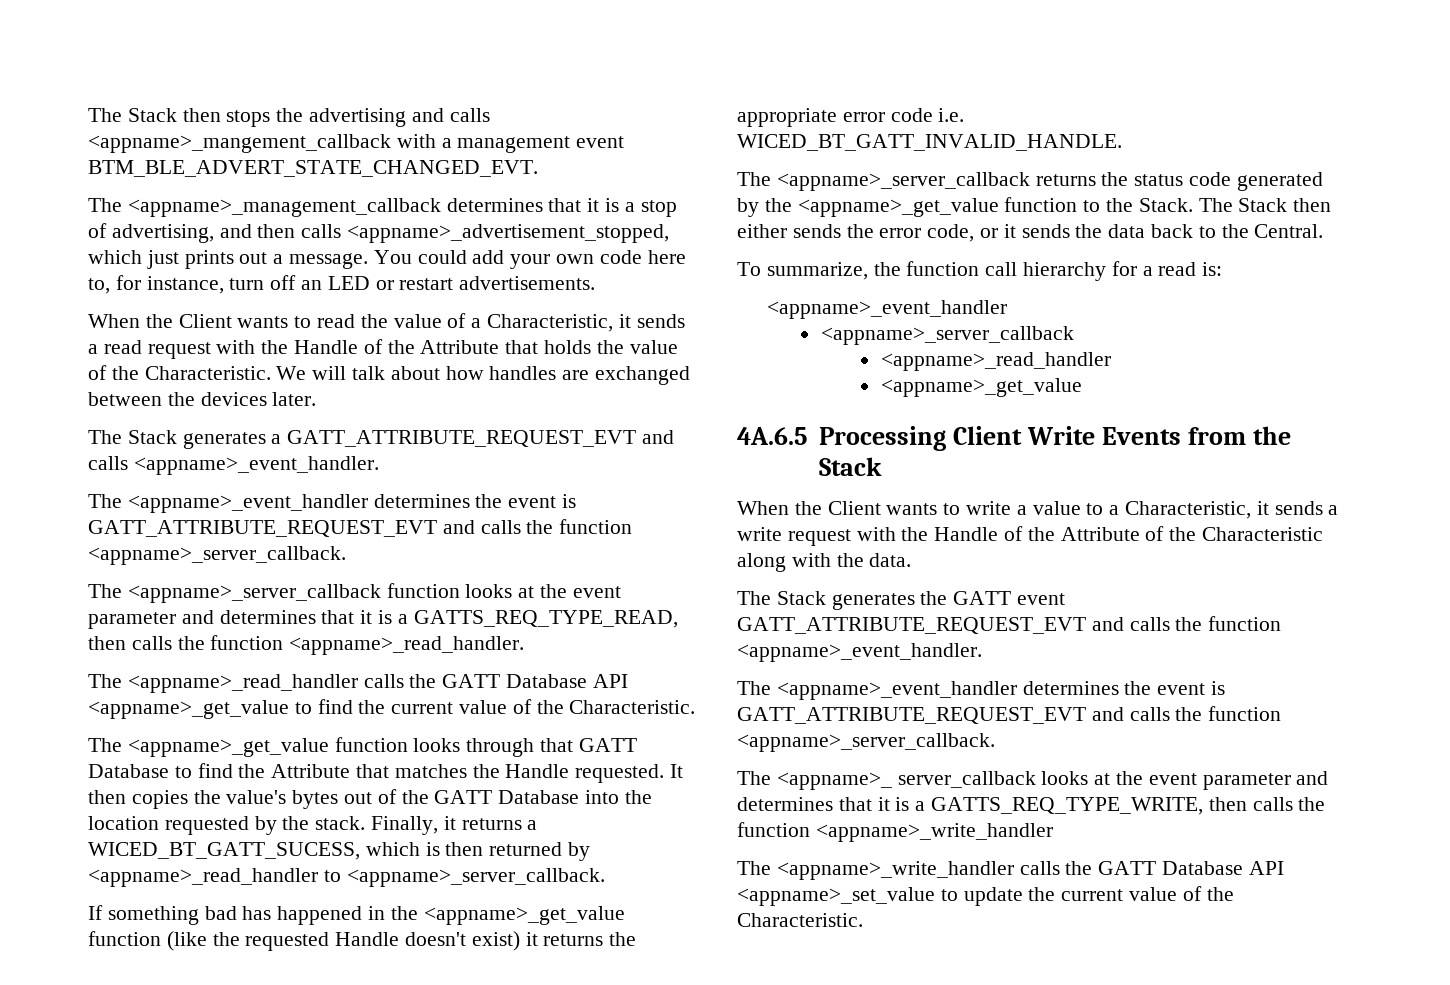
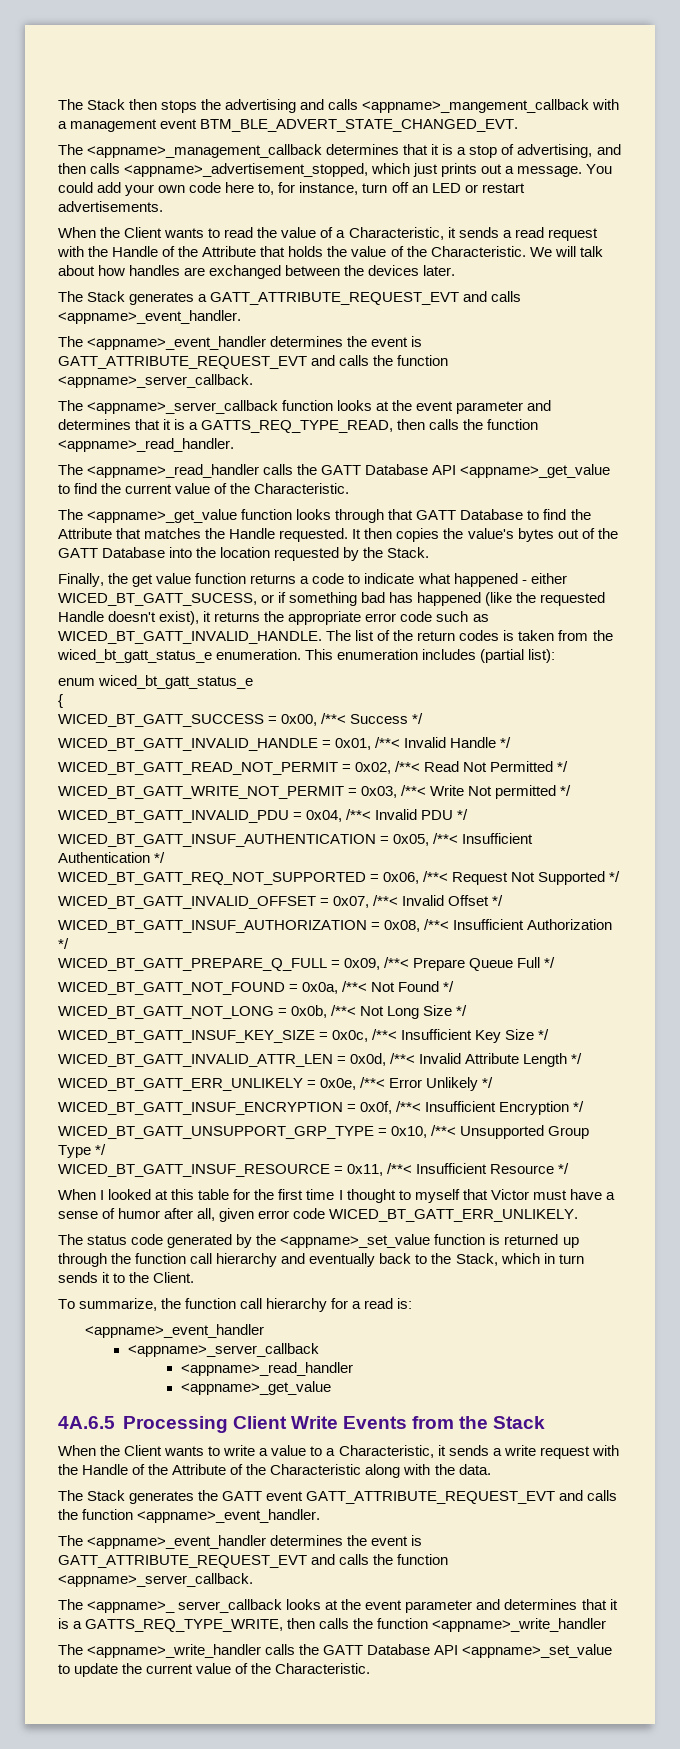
- It then copies the value's bytes out of the GATT Database into the location requested by the stack. Finally, it returns a WICED_BT_GATT_SUCESS, which is then returned by <appname>_read_handler to <appname>_server_callback.
- If something bad has happened in the <appname>_get_value function (like the requested Handle doesn't exist) it returns the appropriate error code i.e. WICED_BT_GATT_INVALID_HANDLE.
- The <appname>_server_callback returns the status code generated by the <appname>_get_value function to the Stack. The Stack then either sends the error code, or it sends the data back to the Central.
+ It then copies the value's bytes out of the GATT Database into the location requested by the Stack.
+ Finally, the get value function returns a code to indicate what happened - either WICED_BT_GATT_SUCESS, or if something bad has happened (like the requested Handle doesn't exist), it returns the appropriate error code such as WICED_BT_GATT_INVALID_HANDLE. The list of the return codes is taken from the wiced_bt_gatt_status_e enumeration. This enumeration includes (partial list):
+ enum wiced_bt_gatt_status_e
+ {
+ WICED_BT_GATT_SUCCESS = 0x00, /**< Success */
+ WICED_BT_GATT_INVALID_HANDLE = 0x01, /**< Invalid Handle */
+ WICED_BT_GATT_READ_NOT_PERMIT = 0x02, /**< Read Not Permitted */
+ WICED_BT_GATT_WRITE_NOT_PERMIT = 0x03, /**< Write Not permitted */
+ WICED_BT_GATT_INVALID_PDU = 0x04, /**< Invalid PDU */
+ WICED_BT_GATT_INSUF_AUTHENTICATION = 0x05, /**< Insufficient Authentication */
+ WICED_BT_GATT_REQ_NOT_SUPPORTED = 0x06, /**< Request Not Supported */
+ WICED_BT_GATT_INVALID_OFFSET = 0x07, /**< Invalid Offset */
+ WICED_BT_GATT_INSUF_AUTHORIZATION = 0x08, /**< Insufficient Authorization */
+ WICED_BT_GATT_PREPARE_Q_FULL = 0x09, /**< Prepare Queue Full */
+ WICED_BT_GATT_NOT_FOUND = 0x0a, /**< Not Found */
+ WICED_BT_GATT_NOT_LONG = 0x0b, /**< Not Long Size */
+ WICED_BT_GATT_INSUF_KEY_SIZE = 0x0c, /**< Insufficient Key Size */
+ WICED_BT_GATT_INVALID_ATTR_LEN = 0x0d, /**< Invalid Attribute Length */
+ WICED_BT_GATT_ERR_UNLIKELY = 0x0e, /**< Error Unlikely */
+ WICED_BT_GATT_INSUF_ENCRYPTION = 0x0f, /**< Insufficient Encryption */
+ WICED_BT_GATT_UNSUPPORT_GRP_TYPE = 0x10, /**< Unsupported Group Type */
+ WICED_BT_GATT_INSUF_RESOURCE = 0x11, /**< Insufficient Resource */
+ When I looked at this table for the first time I thought to myself that Victor must have a sense of humor after all, given error code WICED_BT_GATT_ERR_UNLIKELY.
+ The status code generated by the <appname>_set_value function is returned up through the function call hierarchy and eventually back to the Stack, which in turn sends it to the Client.

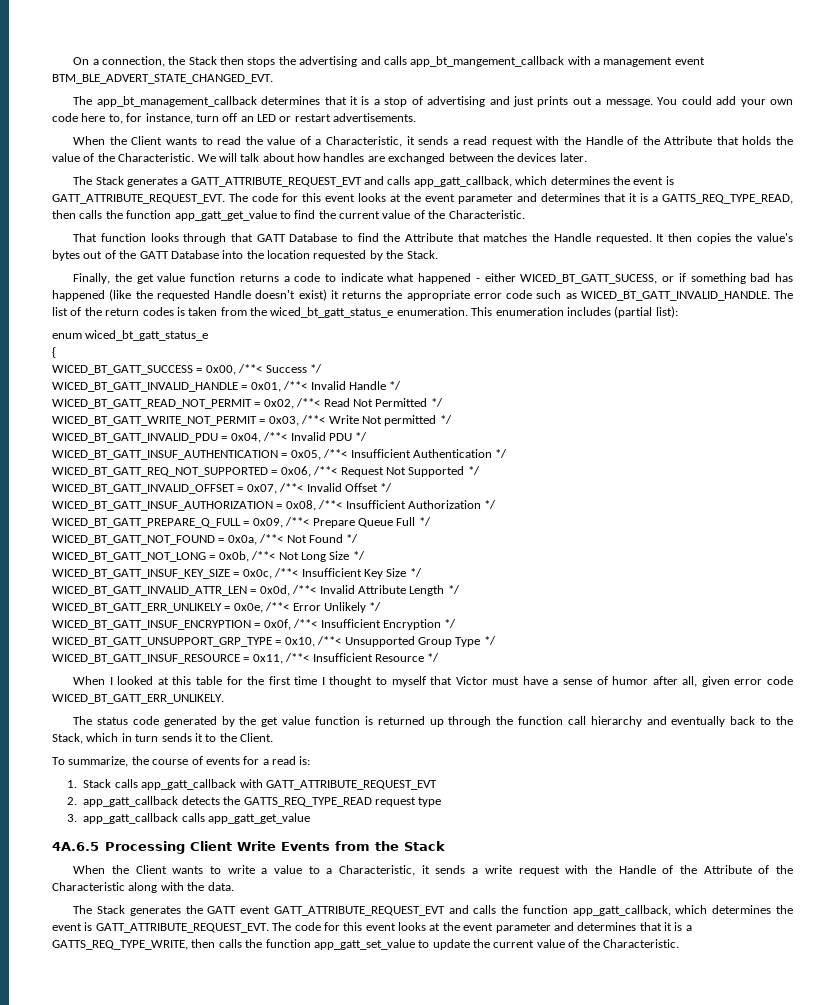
- The Stack then stops the advertising and calls <appname>_mangement_callback with a management event BTM_BLE_ADVERT_STATE_CHANGED_EVT.
+ On a connection, the Stack then stops the advertising and calls app_bt_mangement_callback with a management event BTM_BLE_ADVERT_STATE_CHANGED_EVT.
- The <appname>_management_callback determines that it is a stop of advertising, and then calls <appname>_advertisement_stopped, which just prints out a message.
+ The app_bt_management_callback determines that it is a stop of advertising and just prints out a message.
- The Stack generates a GATT_ATTRIBUTE_REQUEST_EVT and calls <appname>_event_handler.
- The <appname>_event_handler determines the event is GATT_ATTRIBUTE_REQUEST_EVT and calls the function <appname>_server_callback.
- The <appname>_server_callback function looks at the event parameter and determines that it is a GATTS_REQ_TYPE_READ, then calls the function <appname>_read_handler.
- The <appname>_read_handler calls the GATT Database API <appname>_get_value to find the current value of the Characteristic.
+ The Stack generates a GATT_ATTRIBUTE_REQUEST_EVT and calls app_gatt_callback, which determines the event is GATT_ATTRIBUTE_REQUEST_EVT. The code for this event looks at the event parameter and determines that it is a GATTS_REQ_TYPE_READ, then calls the function app_gatt_get_value to find the current value of the Characteristic.
- The <appname>_get_value function looks through that GATT Database to find the Attribute that matches the Handle requested.
+ That function looks through that GATT Database to find the Attribute that matches the Handle requested.
- Finally, the get value function returns a code to indicate what happened - either WICED_BT_GATT_SUCESS, or if something bad has happened (like the requested Handle doesn't exist), it returns the appropriate error code such as WICED_BT_GATT_INVALID_HANDLE.
+ Finally, the get value function returns a code to indicate what happened - either WICED_BT_GATT_SUCESS, or if something bad has happened (like the requested Handle doesn't exist) it returns the appropriate error code such as WICED_BT_GATT_INVALID_HANDLE.
- The status code generated by the <appname>_set_value function is returned up through the function call hierarchy and eventually back to the Stack, which in turn sends it to the Client.
+ The status code generated by the get value function is returned up through the function call hierarchy and eventually back to the Stack, which in turn sends it to the Client.
- To summarize, the function call hierarchy for a read is:
- <appname>_event_handler
- <appname>_server_callback
- <appname>_read_handler
- <appname>_get_value
+ To summarize, the course of events for a read is:
+ 1. Stack calls app_gatt_callback with GATT_ATTRIBUTE_REQUEST_EVT
+ 2. app_gatt_callback detects the GATTS_REQ_TYPE_READ request type
+ 3. app_gatt_callback calls app_gatt_get_value
- The Stack generates the GATT event GATT_ATTRIBUTE_REQUEST_EVT and calls the function <appname>_event_handler.
- The <appname>_event_handler determines the event is GATT_ATTRIBUTE_REQUEST_EVT and calls the function <appname>_server_callback.
- The <appname>_ server_callback looks at the event parameter and determines that it is a GATTS_REQ_TYPE_WRITE, then calls the function <appname>_write_handler
- The <appname>_write_handler calls the GATT Database API <appname>_set_value to update the current value of the Characteristic.
+ The Stack generates the GATT event GATT_ATTRIBUTE_REQUEST_EVT and calls the function app_gatt_callback, which determines the event is GATT_ATTRIBUTE_REQUEST_EVT. The code for this event looks at the event parameter and determines that it is a GATTS_REQ_TYPE_WRITE, then calls the function app_gatt_set_value to update the current value of the Characteristic.

